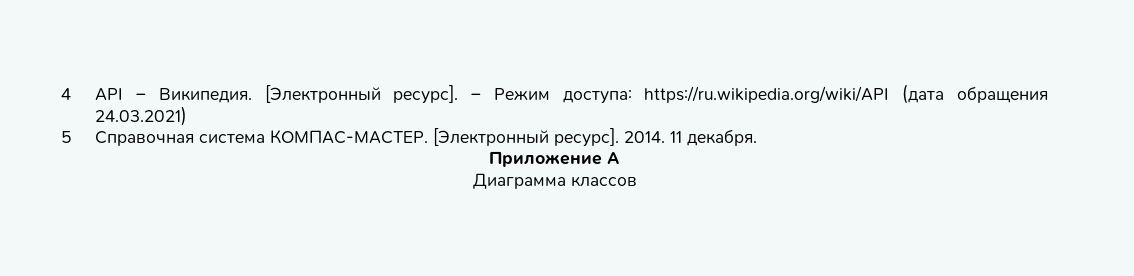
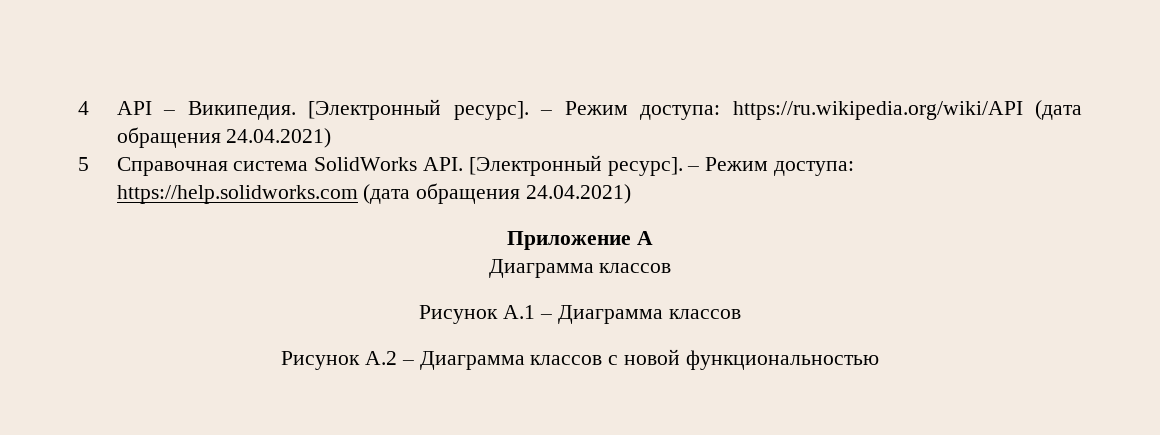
- – Режим доступа: https://ru.wikipedia.org/wiki/API (дата обращения 24.03.2021)
+ – Режим доступа: https://ru.wikipedia.org/wiki/API (дата обращения 24.04.2021)
- 5 Справочная система КОМПАС-МАСТЕР. [Электронный ресурс]. 2014. 11 декабря.
+ 5 Справочная система SolidWorks API. [Электронный ресурс]. – Режим доступа: https://help.solidworks.com (дата обращения 24.04.2021)
  Приложение А
  Диаграмма классов
+ Рисунок А.1 – Диаграмма классов
+ Рисунок А.2 – Диаграмма классов с новой функциональностью

